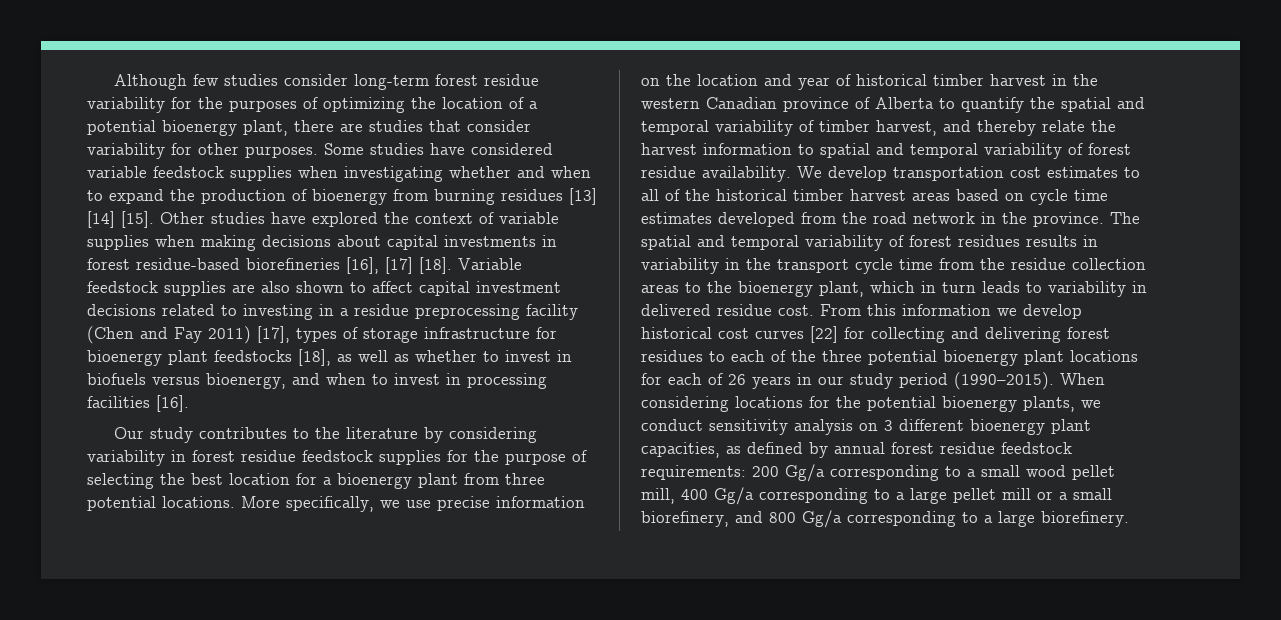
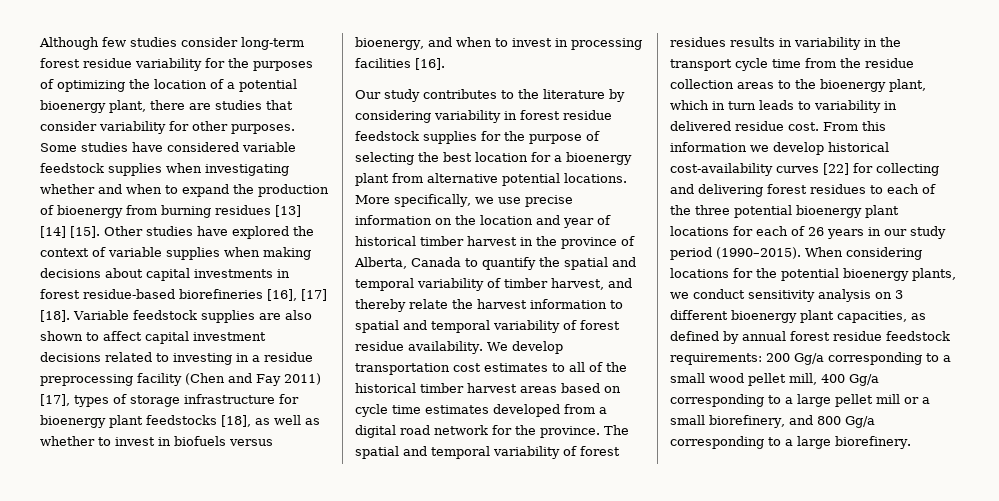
- Our study contributes to the literature by considering variability in forest residue feedstock supplies for the purpose of selecting the best location for a bioenergy plant from three potential locations.
+ Our study contributes to the literature by considering variability in forest residue feedstock supplies for the purpose of selecting the best location for a bioenergy plant from alternative potential locations.
- More specifically, we use precise information on the location and year of historical timber harvest in the western Canadian province of Alberta to quantify the spatial and temporal variability of timber harvest, and thereby relate the harvest information to spatial and temporal variability of forest residue availability.
+ More specifically, we use precise information on the location and year of historical timber harvest in the province of Alberta, Canada to quantify the spatial and temporal variability of timber harvest, and thereby relate the harvest information to spatial and temporal variability of forest residue availability.
- We develop transportation cost estimates to all of the historical timber harvest areas based on cycle time estimates developed from the road network in the province.
+ We develop transportation cost estimates to all of the historical timber harvest areas based on cycle time estimates developed from a digital road network for the province.
- From this information we develop historical cost curves [22] for collecting and delivering forest residues to each of the three potential bioenergy plant locations for each of 26 years in our study period (1990–2015).
+ From this information we develop historical cost-availability curves [22] for collecting and delivering forest residues to each of the three potential bioenergy plant locations for each of 26 years in our study period (1990–2015).

